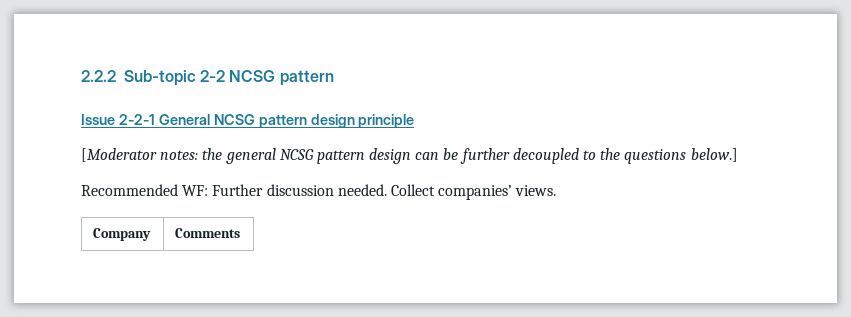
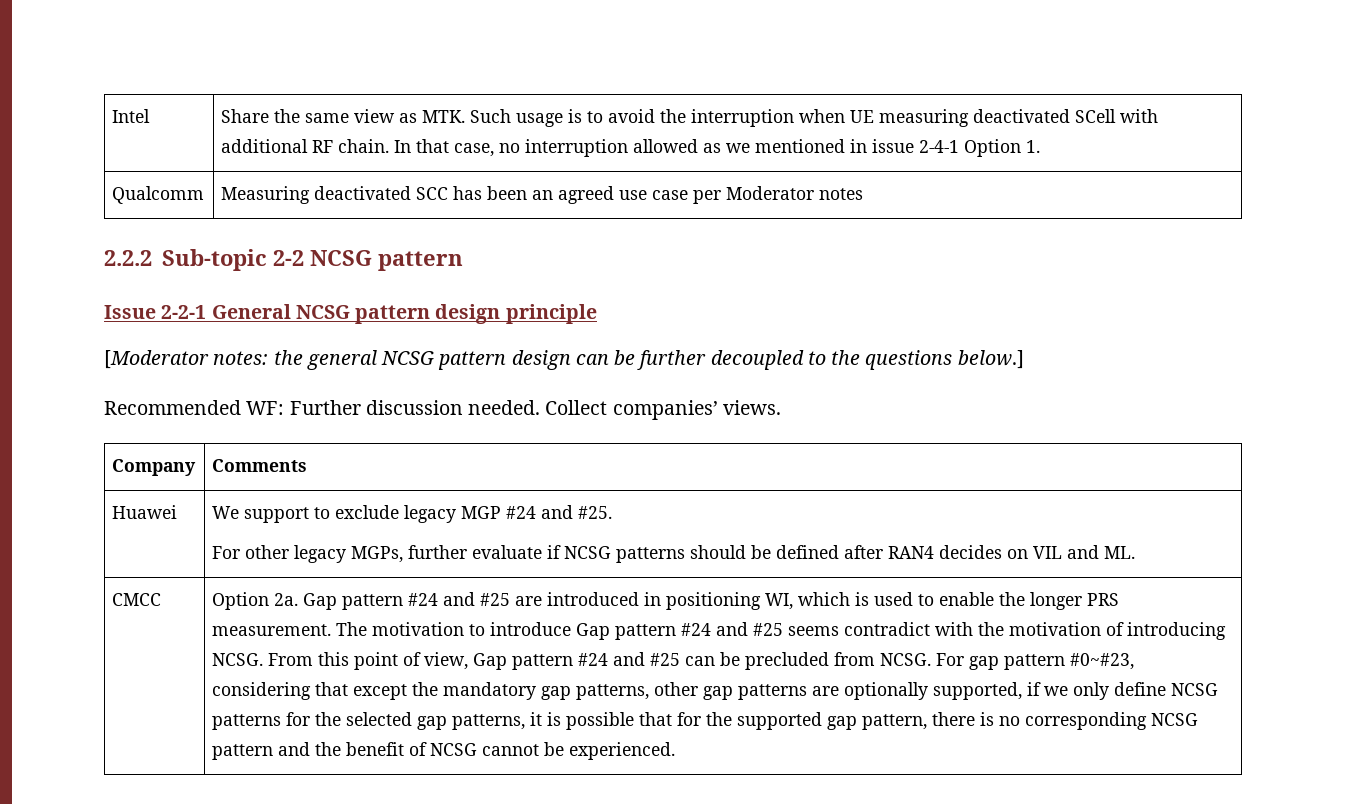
+ Intel | Share the same view as MTK. Such usage is to avoid the interruption when UE measuring deactivated SCell with additional RF chain. In that case, no interruption allowed as we mentioned in issue 2-4-1 Option 1.
+ Qualcomm | Measuring deactivated SCC has been an agreed use case per Moderator notes
+ Huawei | We support to exclude legacy MGP #24 and #25.
+ For other legacy MGPs, further evaluate if NCSG patterns should be defined after RAN4 decides on VIL and ML.
+ CMCC | Option 2a. Gap pattern #24 and #25 are introduced in positioning WI, which is used to enable the longer PRS measurement. The motivation to introduce Gap pattern #24 and #25 seems contradict with the motivation of introducing NCSG. From this point of view, Gap pattern #24 and #25 can be precluded from NCSG. For gap pattern #0~#23, considering that except the mandatory gap patterns, other gap patterns are optionally supported, if we only define NCSG patterns for the selected gap patterns, it is possible that for the supported gap pattern, there is no corresponding NCSG pattern and the benefit of NCSG cannot be experienced.

